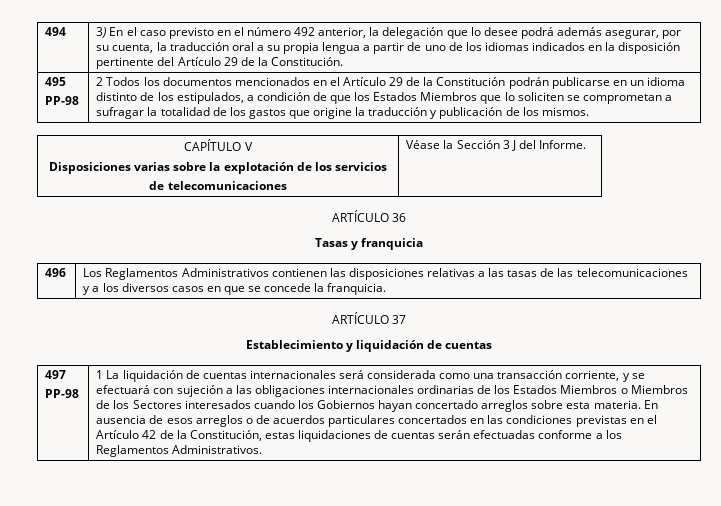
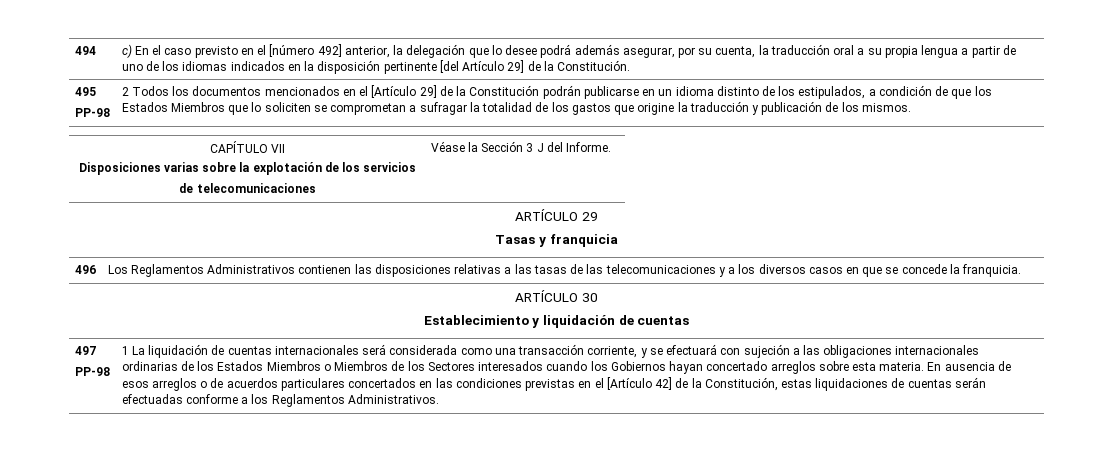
- 3) En el caso previsto en el número 492 anterior, la delegación que lo desee podrá además asegurar, por su cuenta, la traducción oral a su propia lengua a partir de uno de los idiomas indicados en la disposición pertinente del Artículo 29 de la Constitución.
+ c) En el caso previsto en el [número 492] anterior, la delegación que lo desee podrá además asegurar, por su cuenta, la traducción oral a su propia lengua a partir de uno de los idiomas indicados en la disposición pertinente [del Artículo 29] de la Constitución.
- 2 Todos los documentos mencionados en el Artículo 29 de la Constitución podrán publicarse en un idioma distinto de los estipulados, a condición de que los Estados Miembros que lo soliciten se comprometan a sufragar la totalidad de los gastos que origine la traducción y publicación de los mismos.
+ 2 Todos los documentos mencionados en el [Artículo 29] de la Constitución podrán publicarse en un idioma distinto de los estipulados, a condición de que los Estados Miembros que lo soliciten se comprometan a sufragar la totalidad de los gastos que origine la traducción y publicación de los mismos.
- CAPÍTULO V
+ CAPÍTULO VII
- ARTÍCULO 36
+ ARTÍCULO 29
- ARTÍCULO 37
+ ARTÍCULO 30
- En ausencia de esos arreglos o de acuerdos particulares concertados en las condiciones previstas en el Artículo 42 de la Constitución, estas liquidaciones de cuentas serán efectuadas conforme a los Reglamentos Administrativos.
+ En ausencia de esos arreglos o de acuerdos particulares concertados en las condiciones previstas en el [Artículo 42] de la Constitución, estas liquidaciones de cuentas serán efectuadas conforme a los Reglamentos Administrativos.

